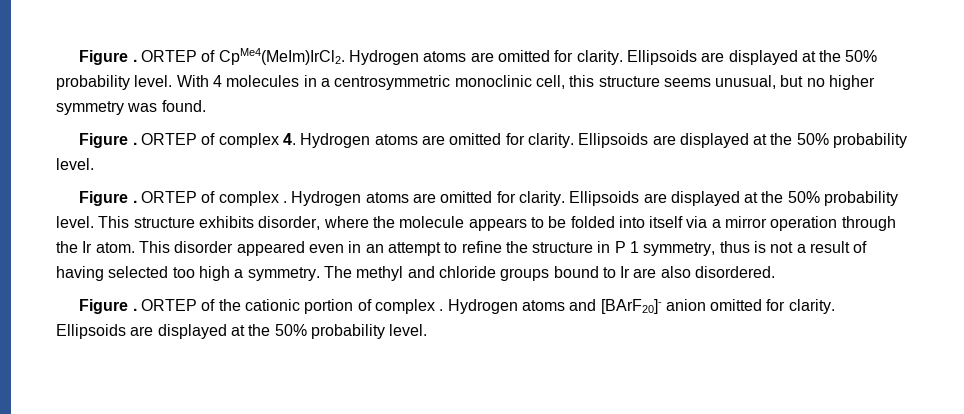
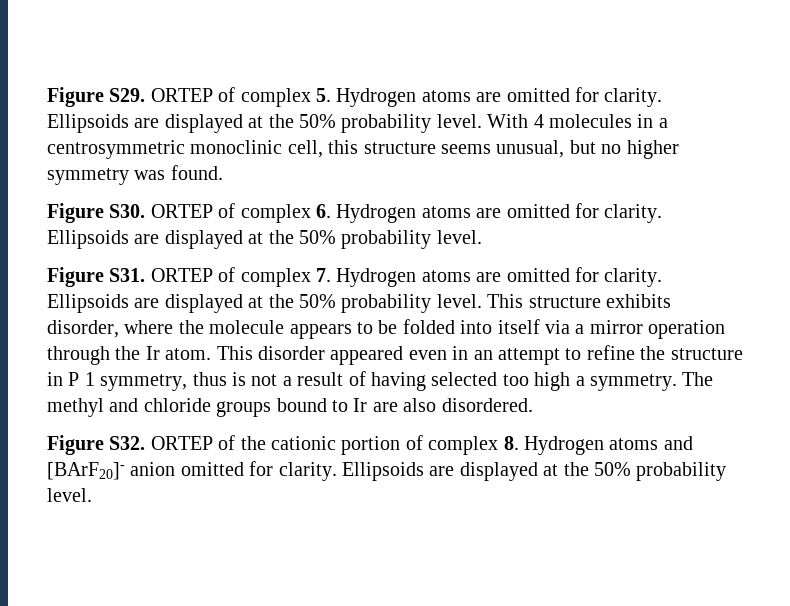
- Figure . ORTEP of CpMe4(MeIm)IrCl2. Hydrogen atoms are omitted for clarity.
+ Figure S29. ORTEP of complex 5. Hydrogen atoms are omitted for clarity.
- Figure . ORTEP of complex 4. Hydrogen atoms are omitted for clarity.
+ Figure S30. ORTEP of complex 6. Hydrogen atoms are omitted for clarity.
- Figure . ORTEP of complex . Hydrogen atoms are omitted for clarity.
+ Figure S31. ORTEP of complex 7. Hydrogen atoms are omitted for clarity.
- Figure . ORTEP of the cationic portion of complex . Hydrogen atoms and [BArF20]- anion omitted for clarity.
+ Figure S32. ORTEP of the cationic portion of complex 8. Hydrogen atoms and [BArF20]- anion omitted for clarity.

